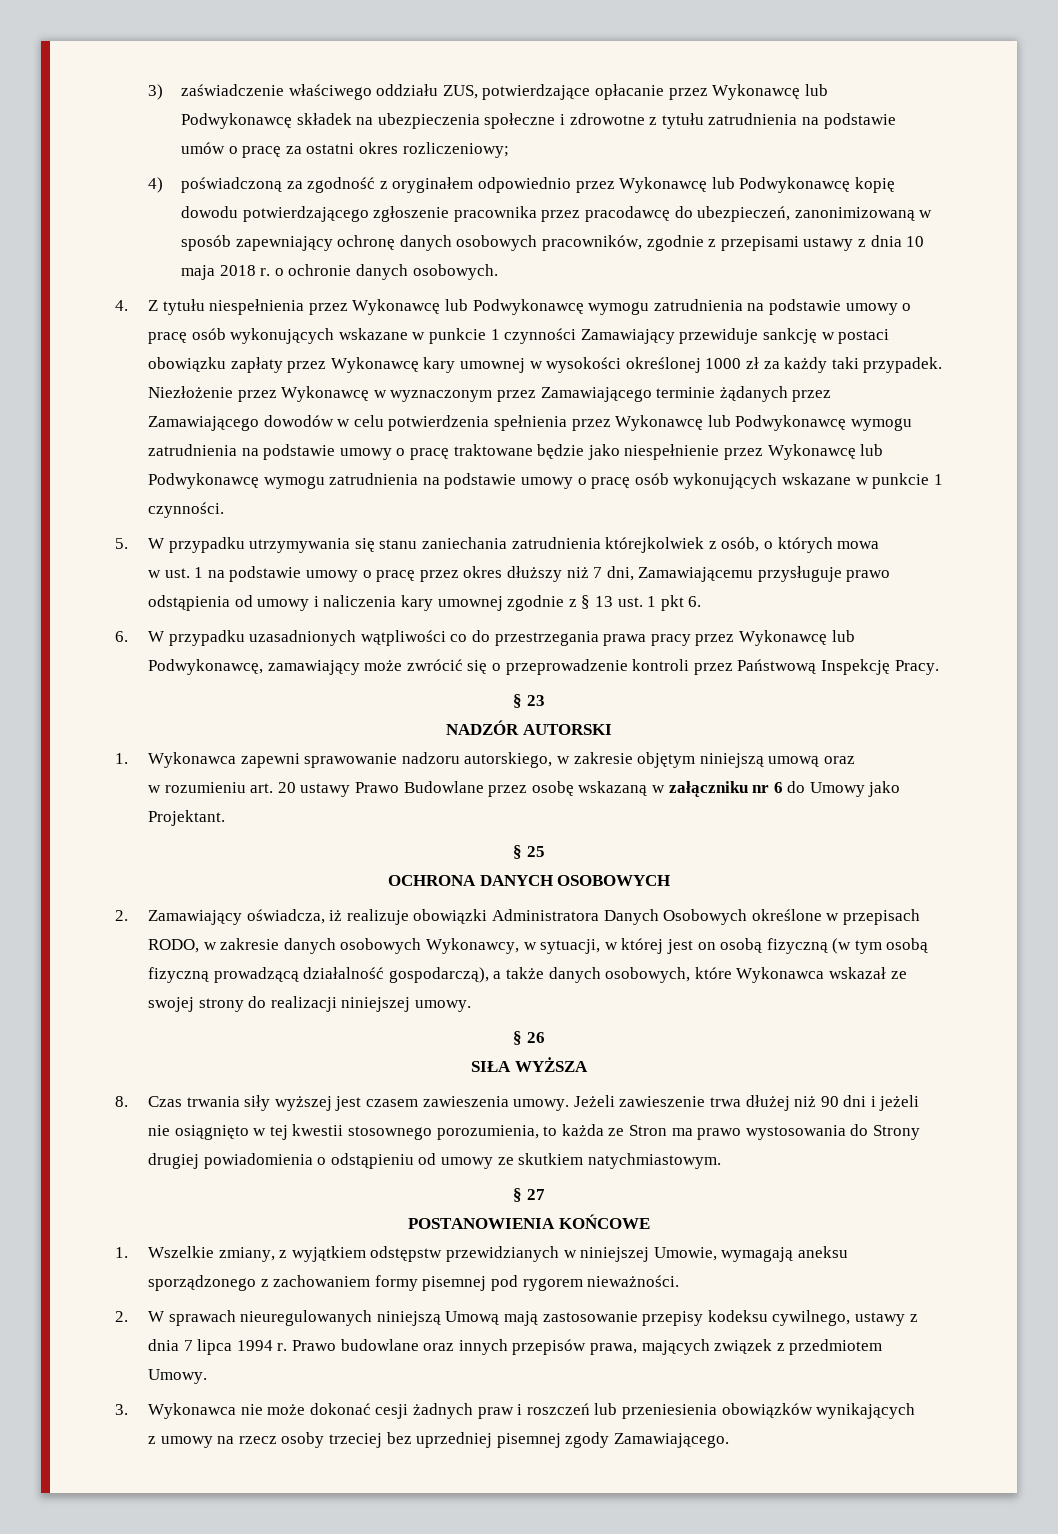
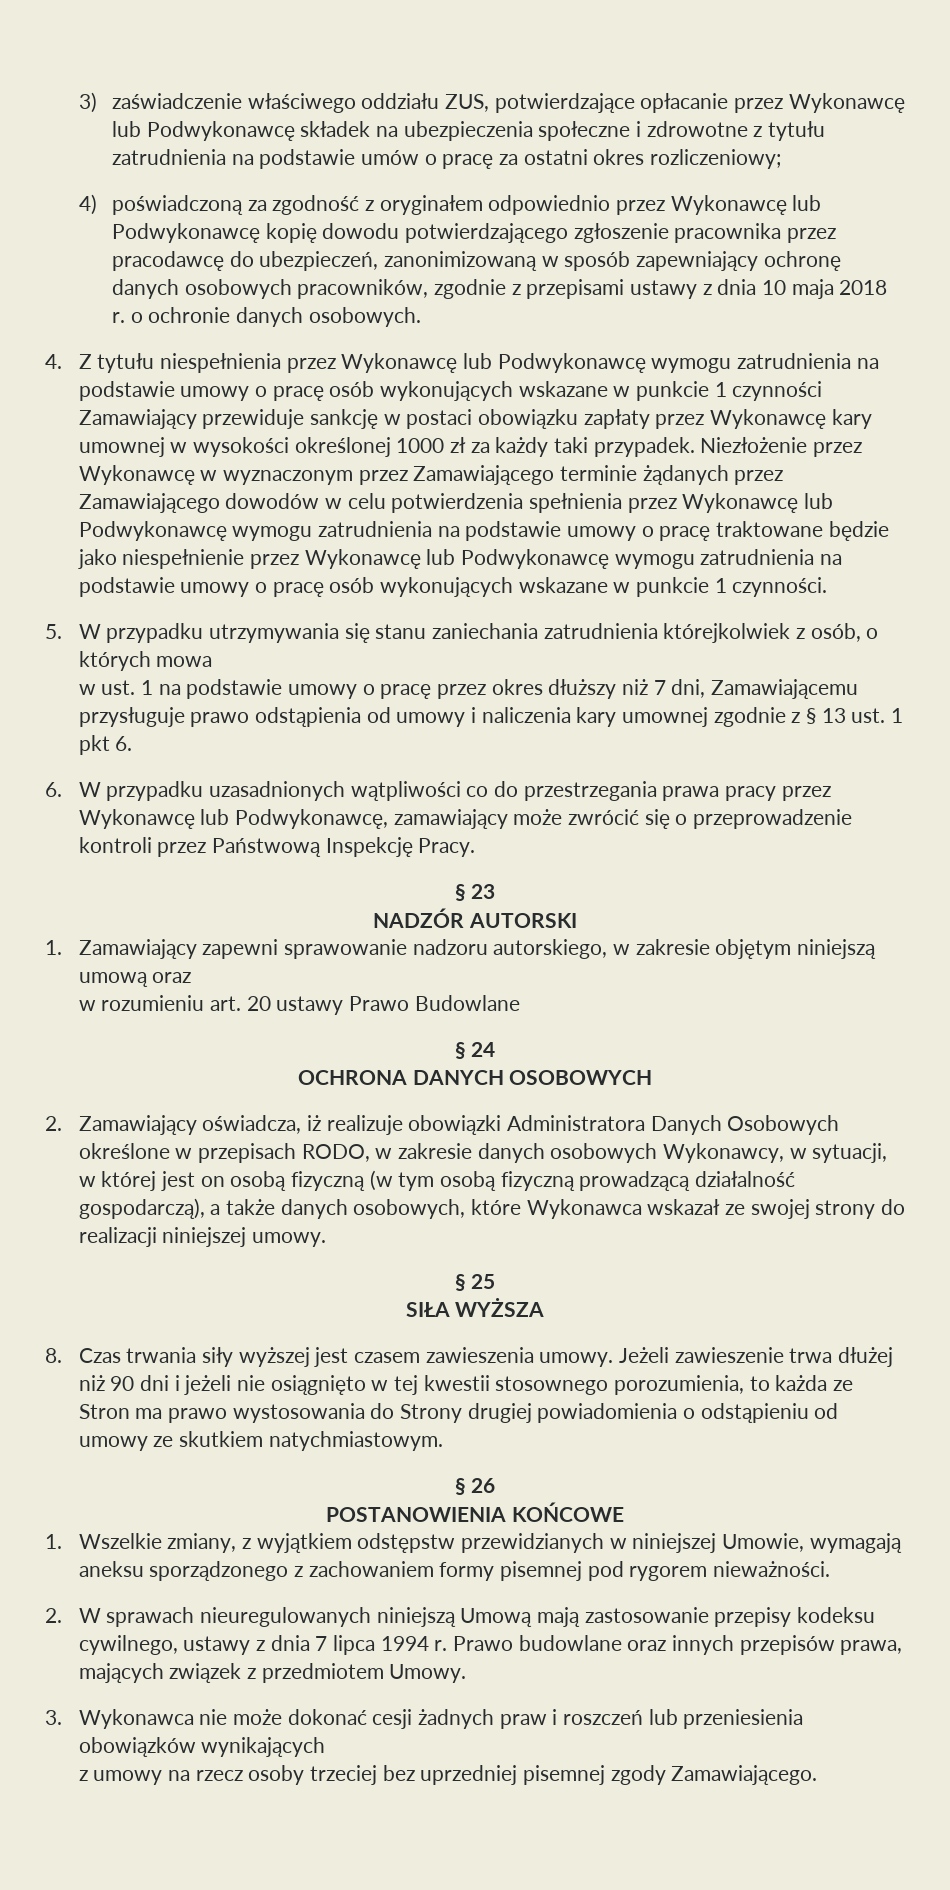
- 1. Wykonawca zapewni sprawowanie nadzoru autorskiego, w zakresie objętym niniejszą umową oraz
+ 1. Zamawiający zapewni sprawowanie nadzoru autorskiego, w zakresie objętym niniejszą umową oraz
- w rozumieniu art. 20 ustawy Prawo Budowlane przez osobę wskazaną w załączniku nr 6 do Umowy jako Projektant.
- § 25
+ w rozumieniu art. 20 ustawy Prawo Budowlane
+ § 24
- § 26
+ § 25
- § 27
+ § 26

